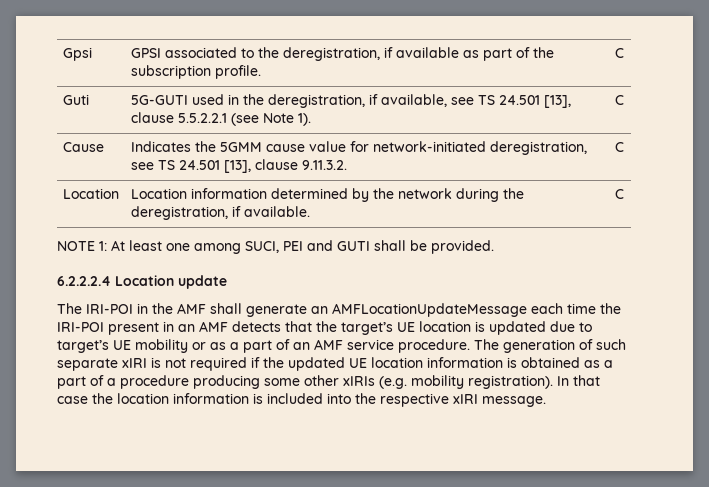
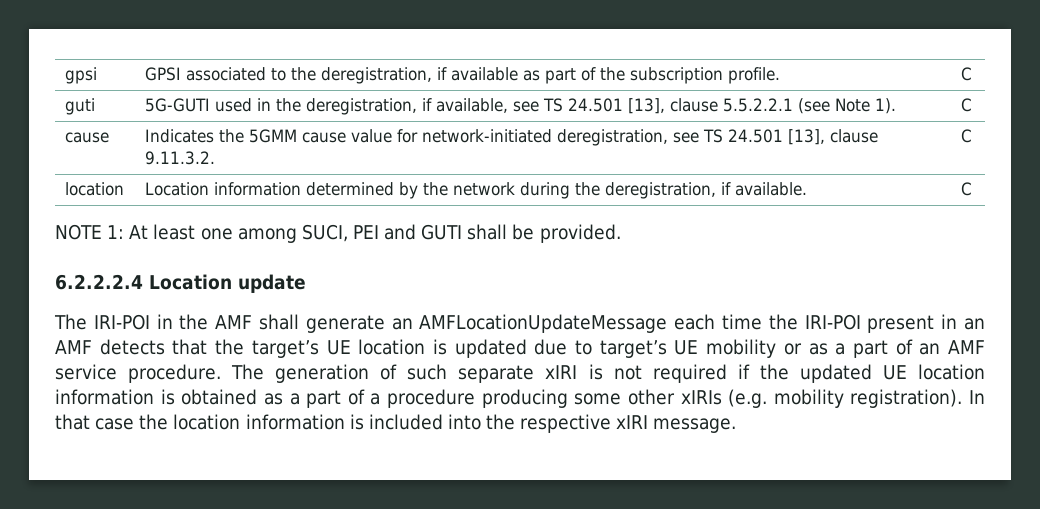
- Gpsi | GPSI associated to the deregistration, if available as part of the subscription profile. | C
+ gpsi | GPSI associated to the deregistration, if available as part of the subscription profile. | C
- Guti | 5G-GUTI used in the deregistration, if available, see TS 24.501 [13], clause 5.5.2.2.1 (see Note 1). | C
+ guti | 5G-GUTI used in the deregistration, if available, see TS 24.501 [13], clause 5.5.2.2.1 (see Note 1). | C
- Cause | Indicates the 5GMM cause value for network-initiated deregistration, see TS 24.501 [13], clause 9.11.3.2. | C
+ cause | Indicates the 5GMM cause value for network-initiated deregistration, see TS 24.501 [13], clause 9.11.3.2. | C
- Location | Location information determined by the network during the deregistration, if available. | C
+ location | Location information determined by the network during the deregistration, if available. | C

